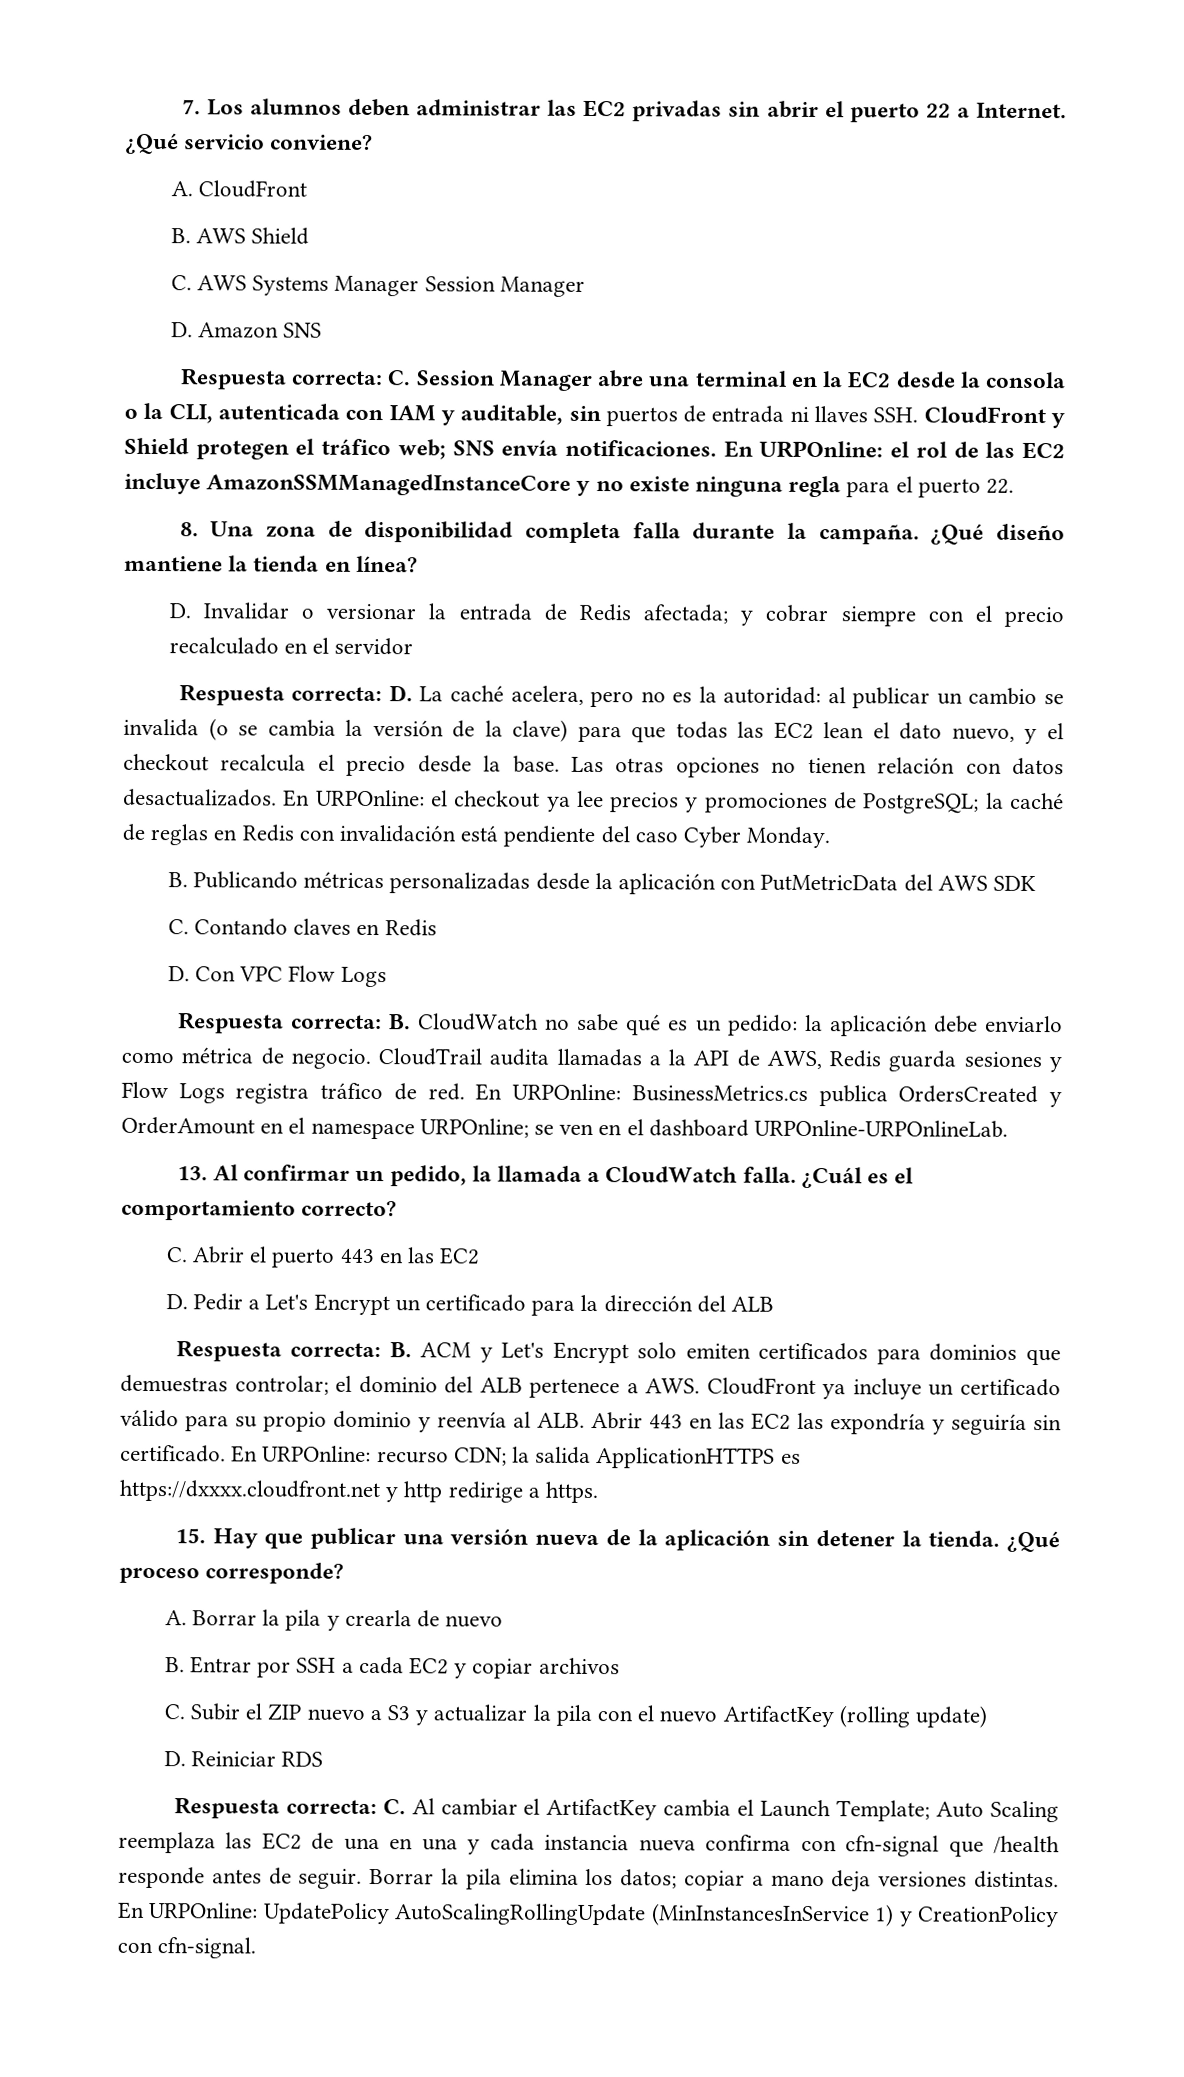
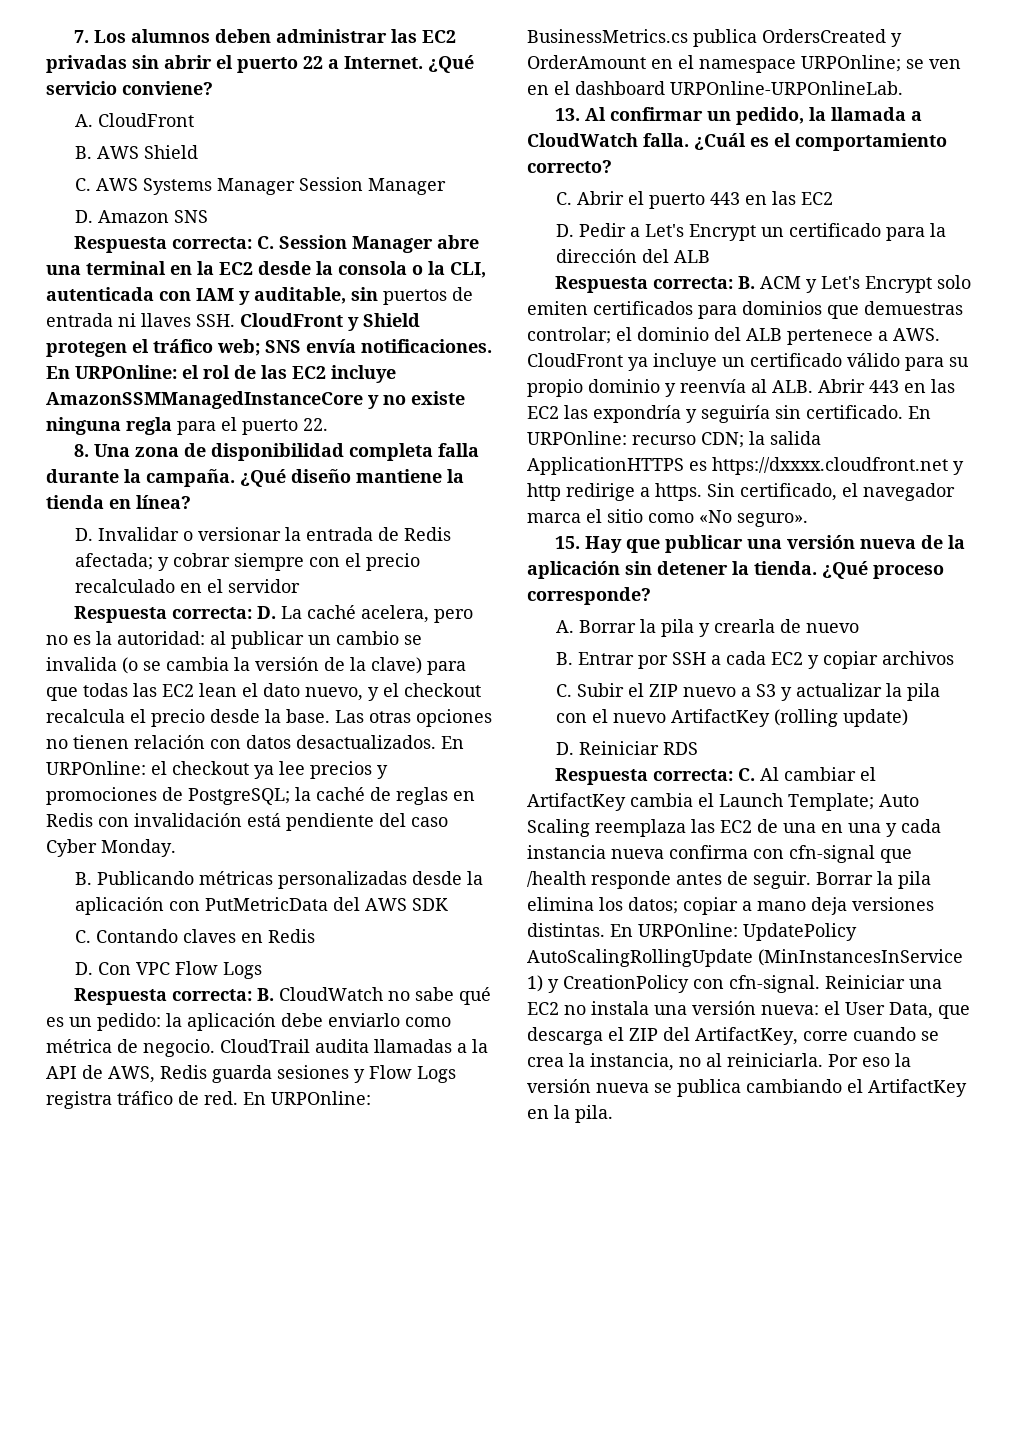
+ Sin certificado, el navegador marca el sitio como «No seguro».
+ Reiniciar una EC2 no instala una versión nueva: el User Data, que descarga el ZIP del ArtifactKey, corre cuando se crea la instancia, no al reiniciarla. Por eso la versión nueva se publica cambiando el ArtifactKey en la pila.

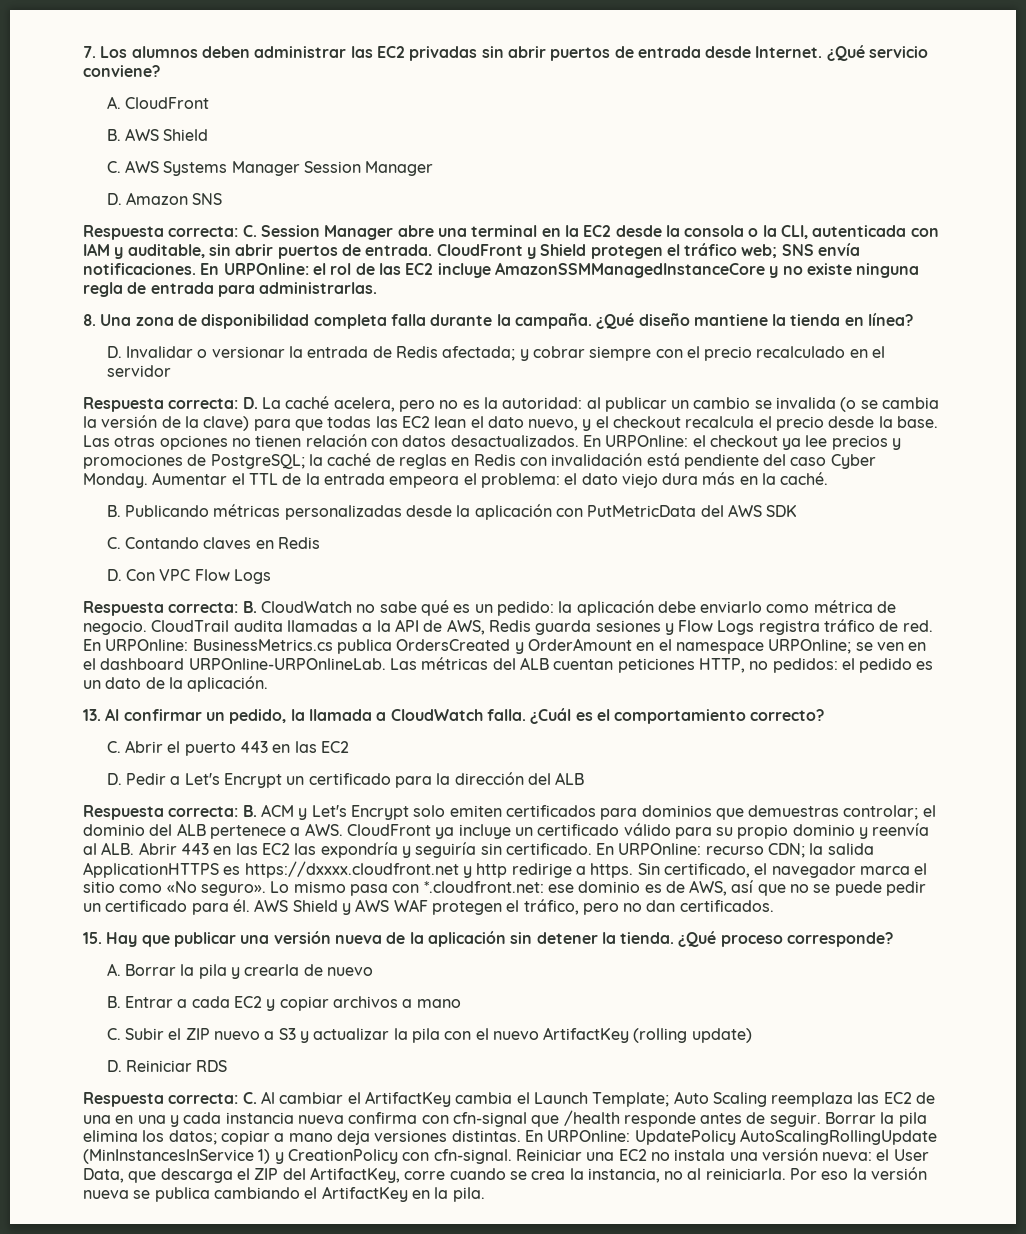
- 7. Los alumnos deben administrar las EC2 privadas sin abrir el puerto 22 a Internet.
+ 7. Los alumnos deben administrar las EC2 privadas sin abrir puertos de entrada desde Internet.
- Respuesta correcta: C. Session Manager abre una terminal en la EC2 desde la consola o la CLI, autenticada con IAM y auditable, sin puertos de entrada ni llaves SSH. CloudFront y Shield protegen el tráfico web; SNS envía notificaciones.
+ Respuesta correcta: C. Session Manager abre una terminal en la EC2 desde la consola o la CLI, autenticada con IAM y auditable, sin abrir puertos de entrada. CloudFront y Shield protegen el tráfico web; SNS envía notificaciones.
- En URPOnline: el rol de las EC2 incluye AmazonSSMManagedInstanceCore y no existe ninguna regla para el puerto 22.
+ En URPOnline: el rol de las EC2 incluye AmazonSSMManagedInstanceCore y no existe ninguna regla de entrada para administrarlas.
+ Aumentar el TTL de la entrada empeora el problema: el dato viejo dura más en la caché.
+ Las métricas del ALB cuentan peticiones HTTP, no pedidos: el pedido es un dato de la aplicación.
+ Lo mismo pasa con *.cloudfront.net: ese dominio es de AWS, así que no se puede pedir un certificado para él. AWS Shield y AWS WAF protegen el tráfico, pero no dan certificados.
- B. Entrar por SSH a cada EC2 y copiar archivos
+ B. Entrar a cada EC2 y copiar archivos a mano

